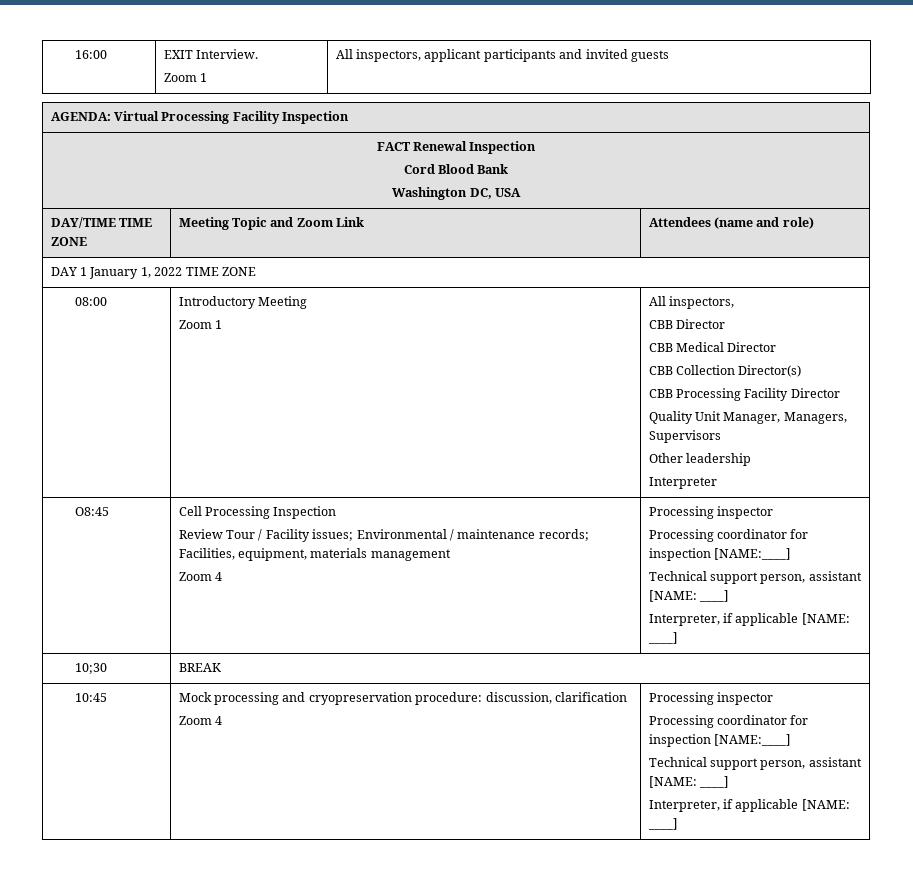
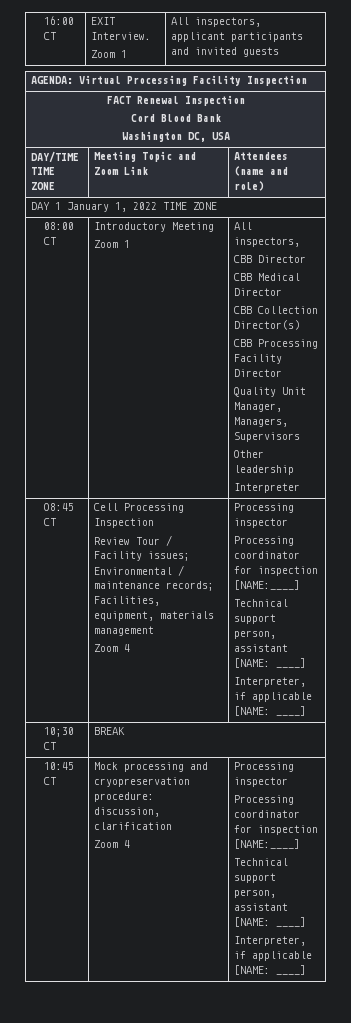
- 16:00 | EXIT Interview.
+ 16:00 CT | EXIT Interview.
- 08:00 | Introductory Meeting
+ 08:00 CT | Introductory Meeting
- O8:45 | Cell Processing Inspection
+ O8:45 CT | Cell Processing Inspection
- 10;30 | BREAK
+ 10;30 CT | BREAK
- 10:45 | Mock processing and cryopreservation procedure: discussion, clarification
+ 10:45 CT | Mock processing and cryopreservation procedure: discussion, clarification

